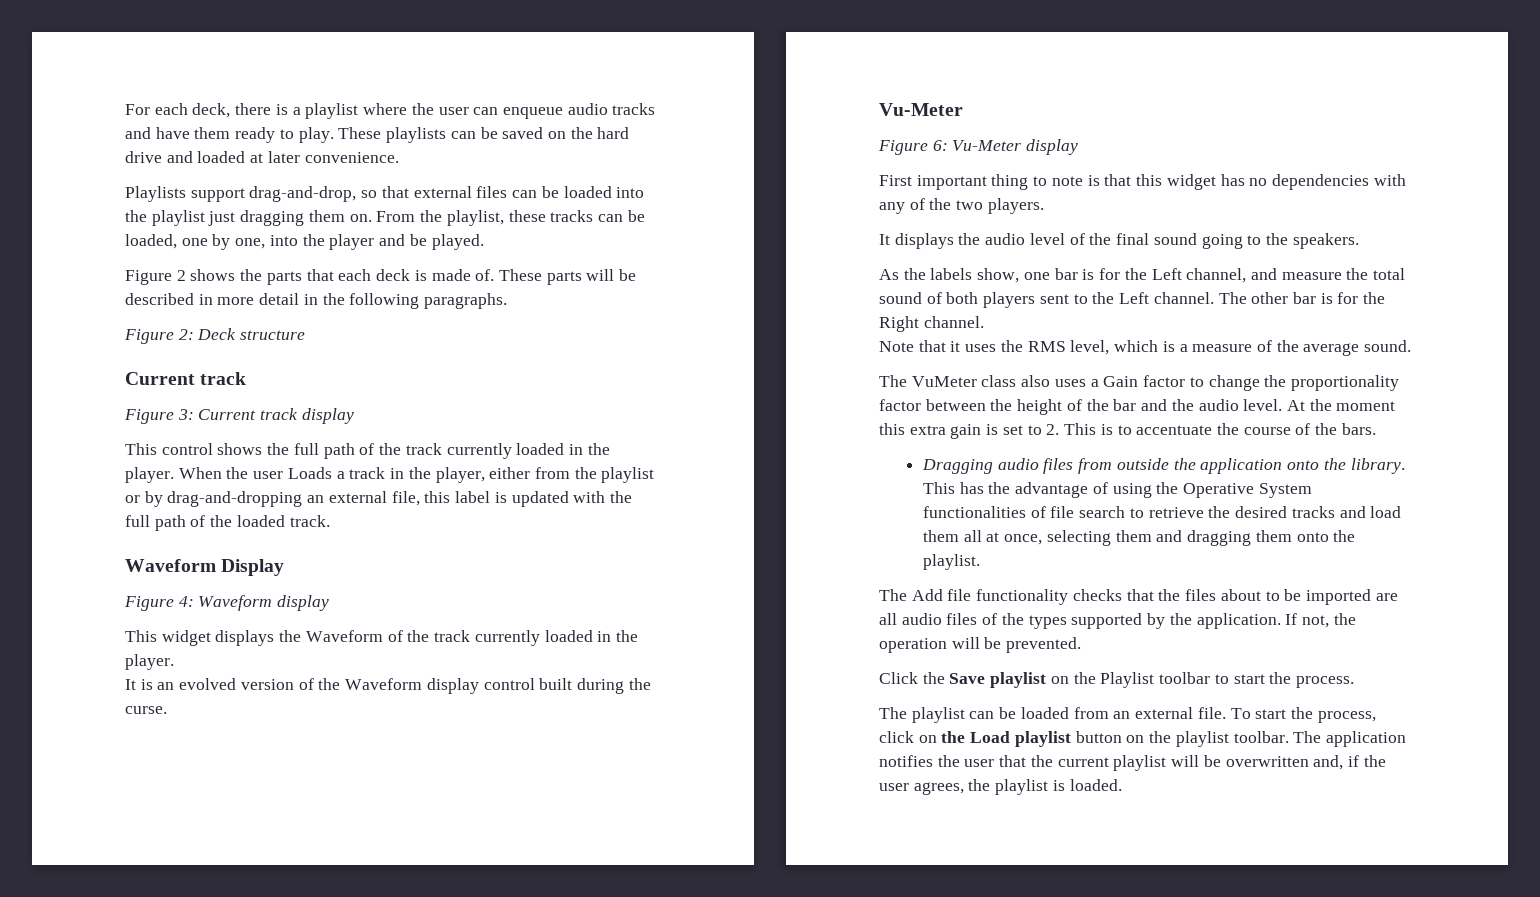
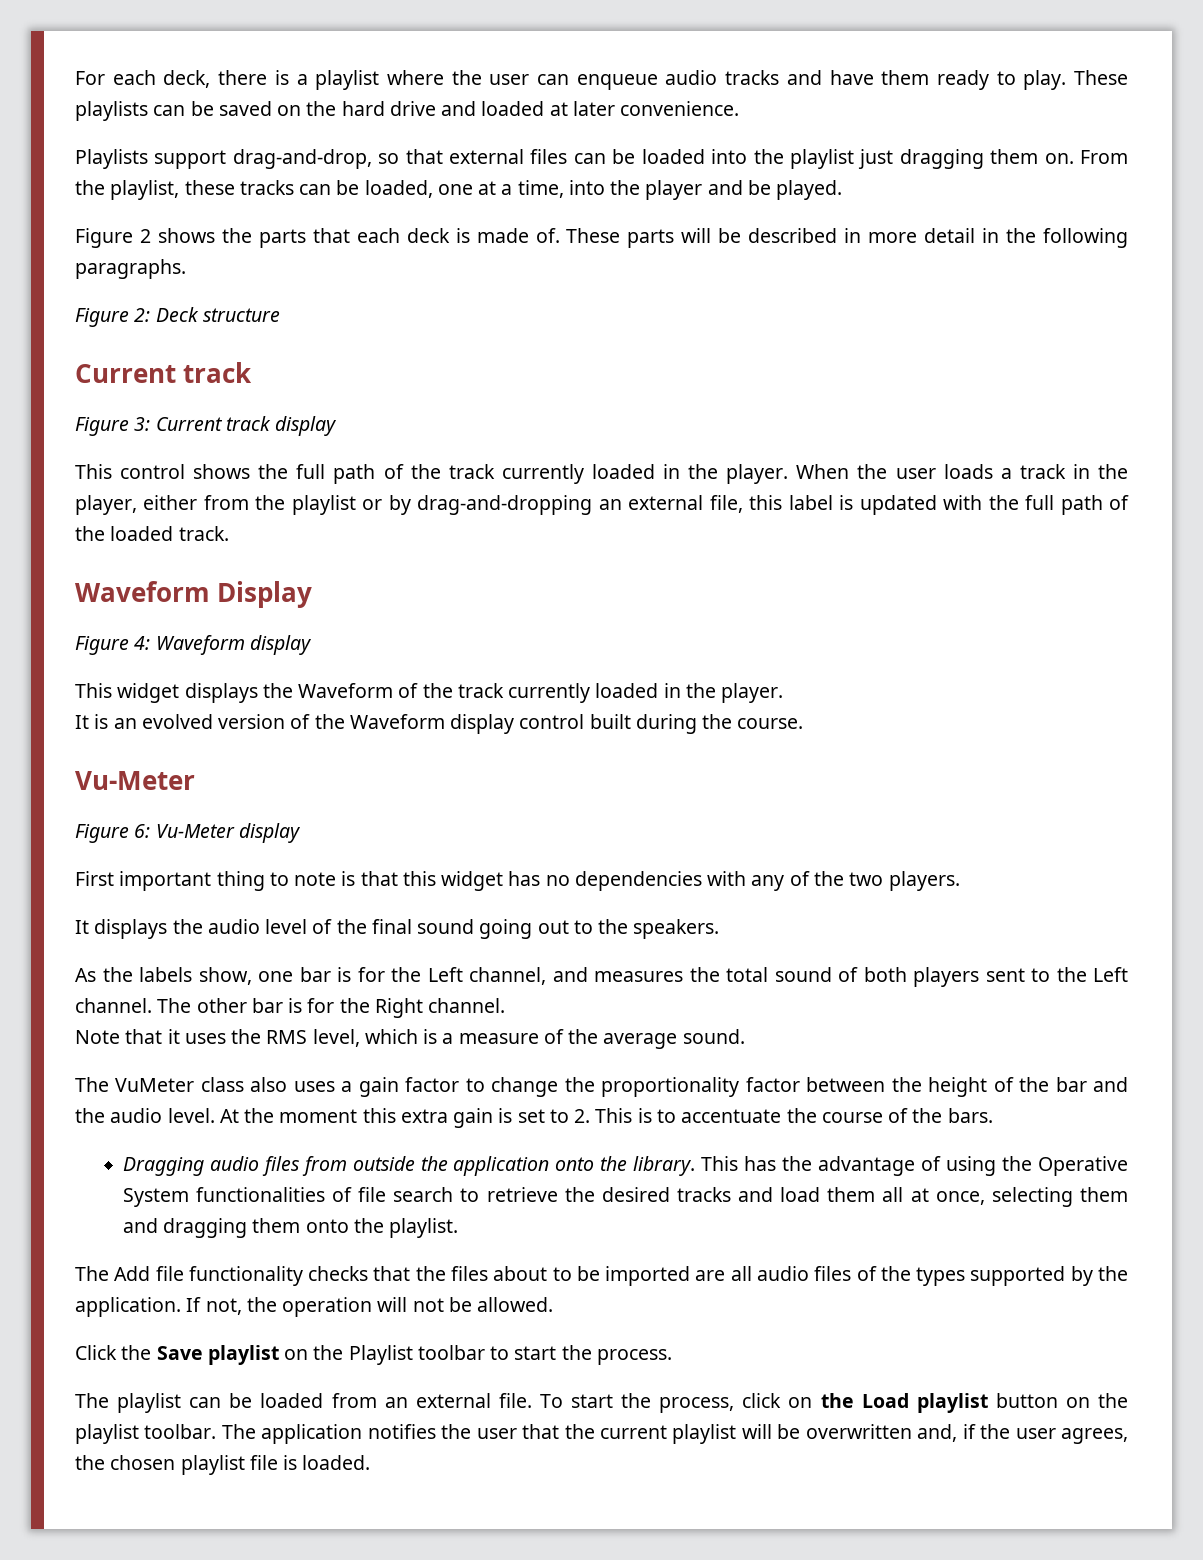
- From the playlist, these tracks can be loaded, one by one, into the player and be played.
+ From the playlist, these tracks can be loaded, one at a time, into the player and be played.
- When the user Loads a track in the player, either from the playlist or by drag-and-dropping an external file, this label is updated with the full path of the loaded track.
+ When the user loads a track in the player, either from the playlist or by drag-and-dropping an external file, this label is updated with the full path of the loaded track.
- It is an evolved version of the Waveform display control built during the curse.
+ It is an evolved version of the Waveform display control built during the course.
- It displays the audio level of the final sound going to the speakers.
+ It displays the audio level of the final sound going out to the speakers.
- As the labels show, one bar is for the Left channel, and measure the total sound of both players sent to the Left channel.
+ As the labels show, one bar is for the Left channel, and measures the total sound of both players sent to the Left channel.
- The VuMeter class also uses a Gain factor to change the proportionality factor between the height of the bar and the audio level.
+ The VuMeter class also uses a gain factor to change the proportionality factor between the height of the bar and the audio level.
- If not, the operation will be prevented.
+ If not, the operation will not be allowed.
- The application notifies the user that the current playlist will be overwritten and, if the user agrees, the playlist is loaded.
+ The application notifies the user that the current playlist will be overwritten and, if the user agrees, the chosen playlist file is loaded.

